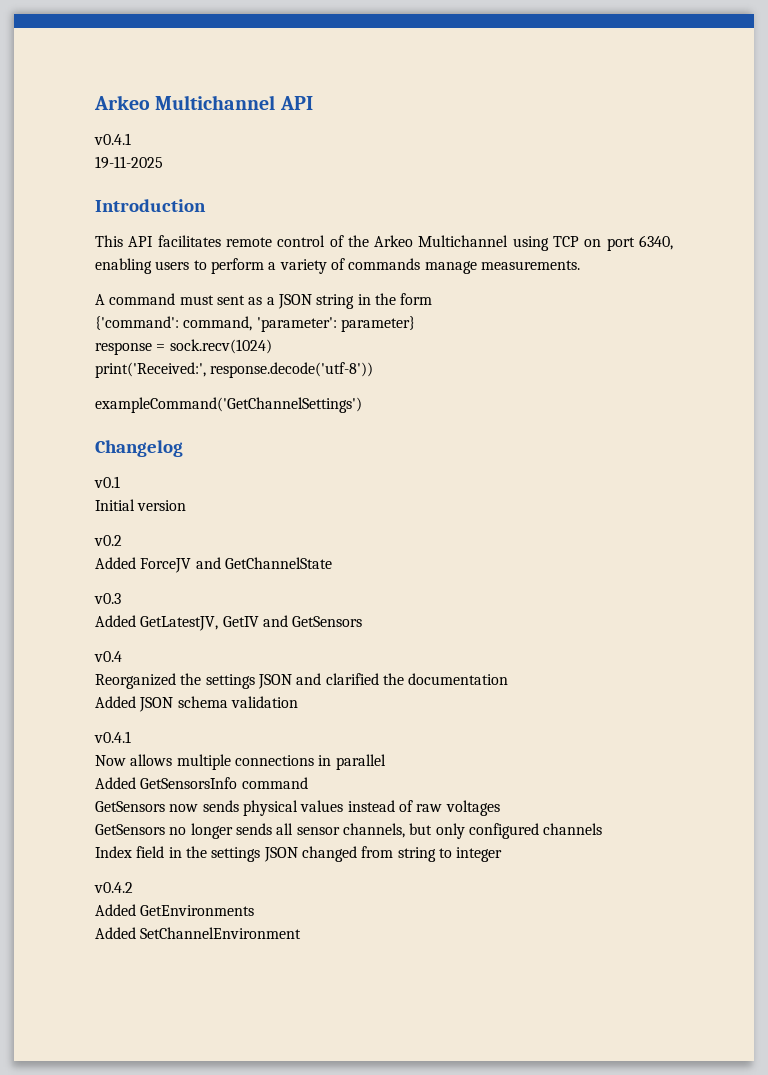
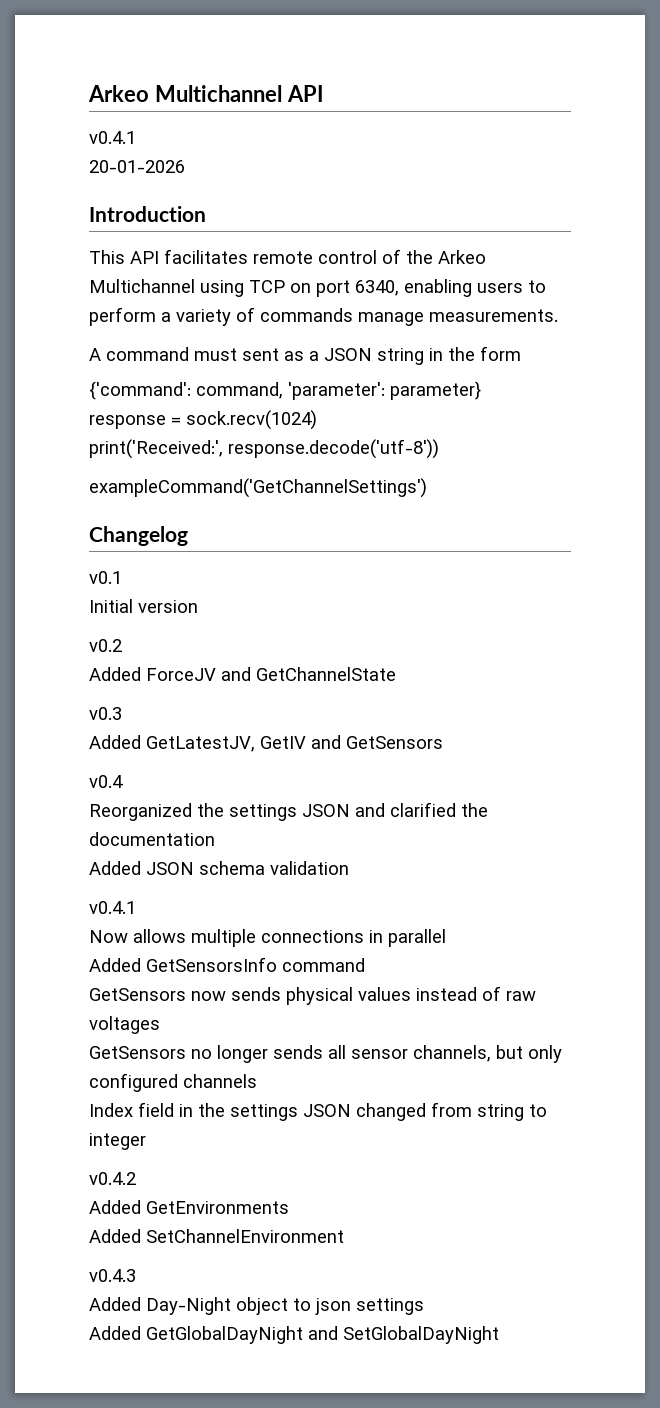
- 19-11-2025
+ 20-01-2026
+ v0.4.3
+ Added Day-Night object to json settings
+ Added GetGlobalDayNight and SetGlobalDayNight

